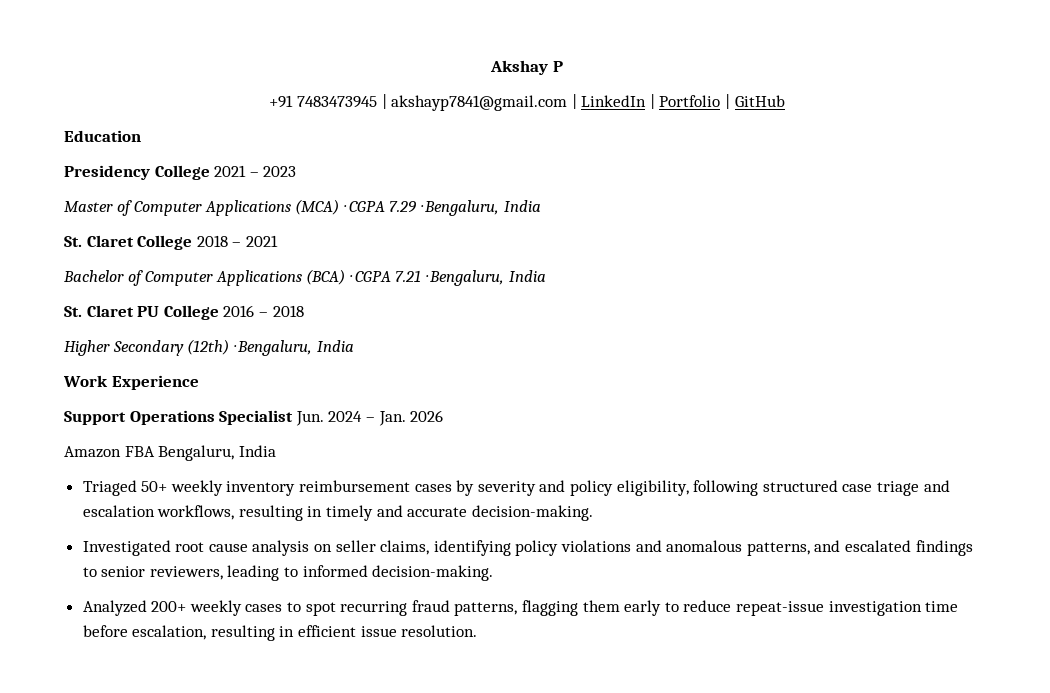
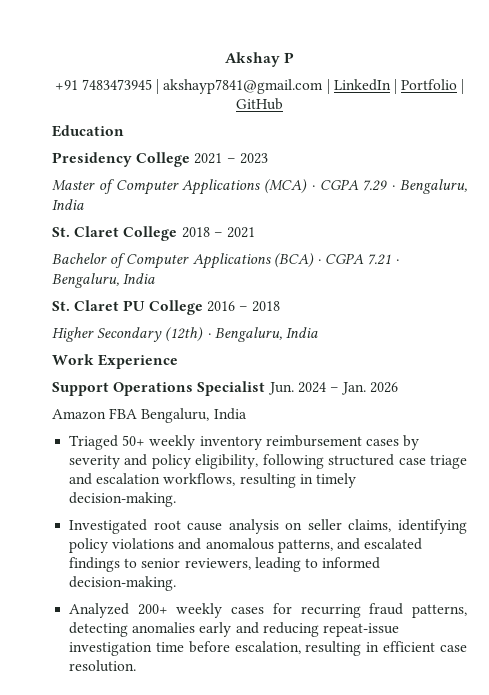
- Triaged 50+ weekly inventory reimbursement cases by severity and policy eligibility, following structured case triage and escalation workflows, resulting in timely and accurate decision-making.
+ Triaged 50+ weekly inventory reimbursement cases by severity and policy eligibility, following structured case triage and escalation workflows, resulting in timely decision-making.
- Analyzed 200+ weekly cases to spot recurring fraud patterns, flagging them early to reduce repeat-issue investigation time before escalation, resulting in efficient issue resolution.
+ Analyzed 200+ weekly cases for recurring fraud patterns, detecting anomalies early and reducing repeat-issue investigation time before escalation, resulting in efficient case resolution.

